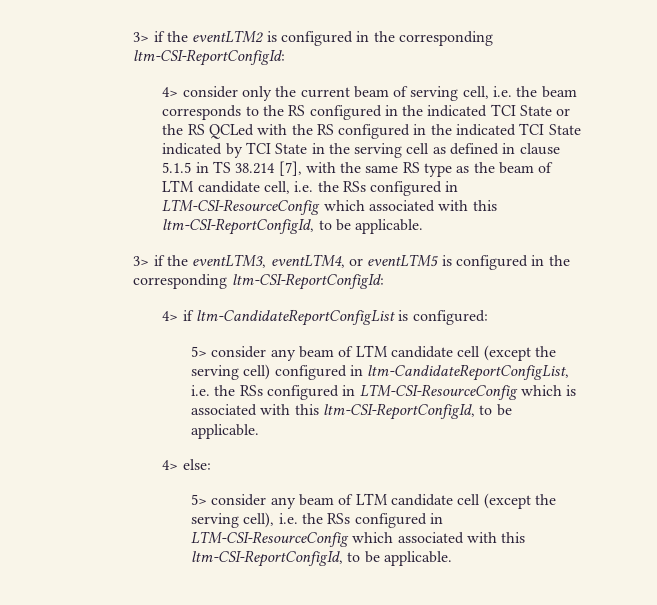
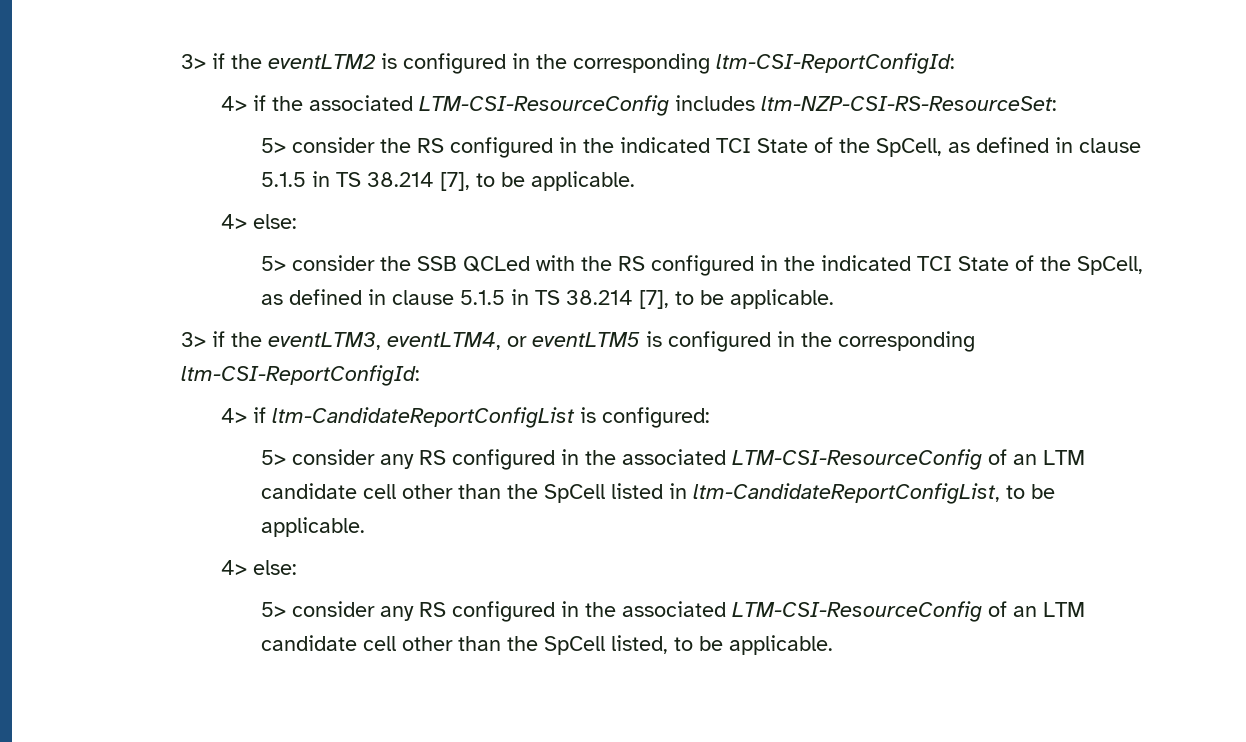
- 4> consider only the current beam of serving cell, i.e. the beam corresponds to the RS configured in the indicated TCI State or the RS QCLed with the RS configured in the indicated TCI State indicated by TCI State in the serving cell as defined in clause 5.1.5 in TS 38.214 [7], with the same RS type as the beam of LTM candidate cell, i.e. the RSs configured in LTM-CSI-ResourceConfig which associated with this ltm-CSI-ReportConfigId, to be applicable.
+ 4> if the associated LTM-CSI-ResourceConfig includes ltm-NZP-CSI-RS-ResourceSet:
+ 5> consider the RS configured in the indicated TCI State of the SpCell, as defined in clause 5.1.5 in TS 38.214 [7], to be applicable.
+ 4> else:
+ 5> consider the SSB QCLed with the RS configured in the indicated TCI State of the SpCell, as defined in clause 5.1.5 in TS 38.214 [7], to be applicable.
- 5> consider any beam of LTM candidate cell (except the serving cell) configured in ltm-CandidateReportConfigList, i.e. the RSs configured in LTM-CSI-ResourceConfig which is associated with this ltm-CSI-ReportConfigId, to be applicable.
+ 5> consider any RS configured in the associated LTM-CSI-ResourceConfig of an LTM candidate cell other than the SpCell listed in ltm-CandidateReportConfigList, to be applicable.
- 5> consider any beam of LTM candidate cell (except the serving cell), i.e. the RSs configured in LTM-CSI-ResourceConfig which associated with this ltm-CSI-ReportConfigId, to be applicable.
+ 5> consider any RS configured in the associated LTM-CSI-ResourceConfig of an LTM candidate cell other than the SpCell listed, to be applicable.

